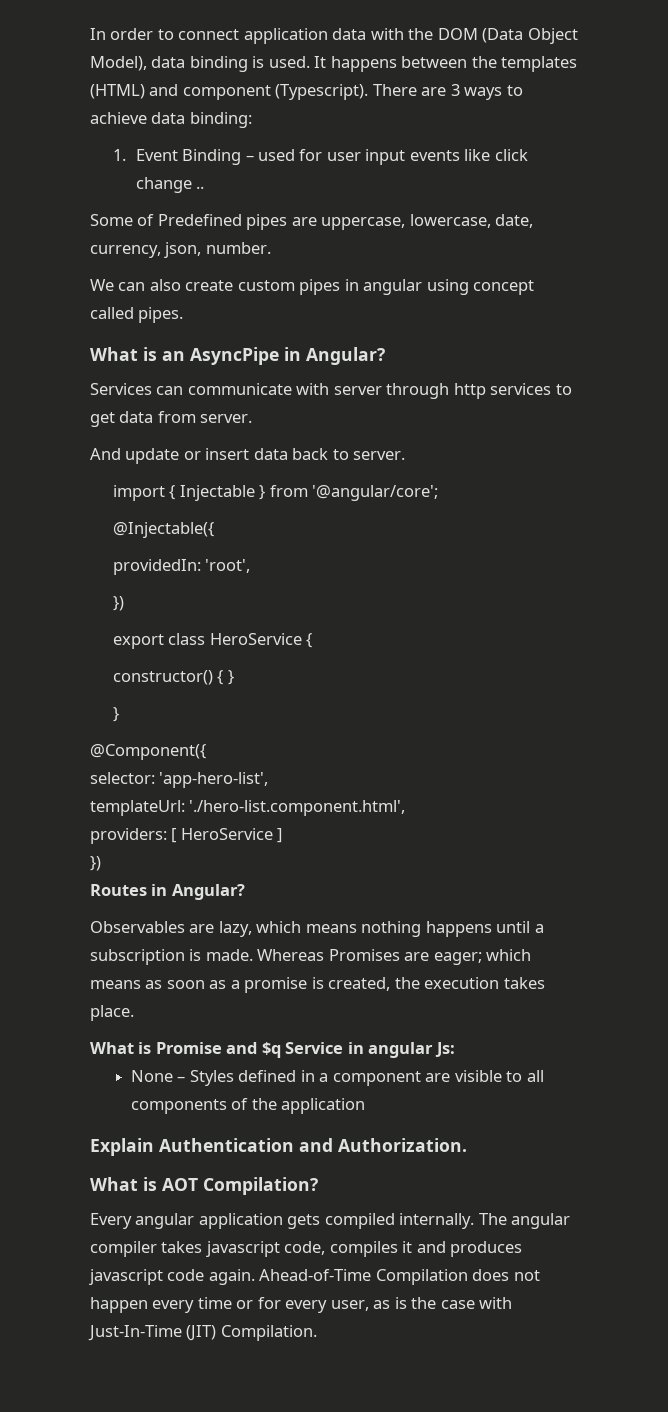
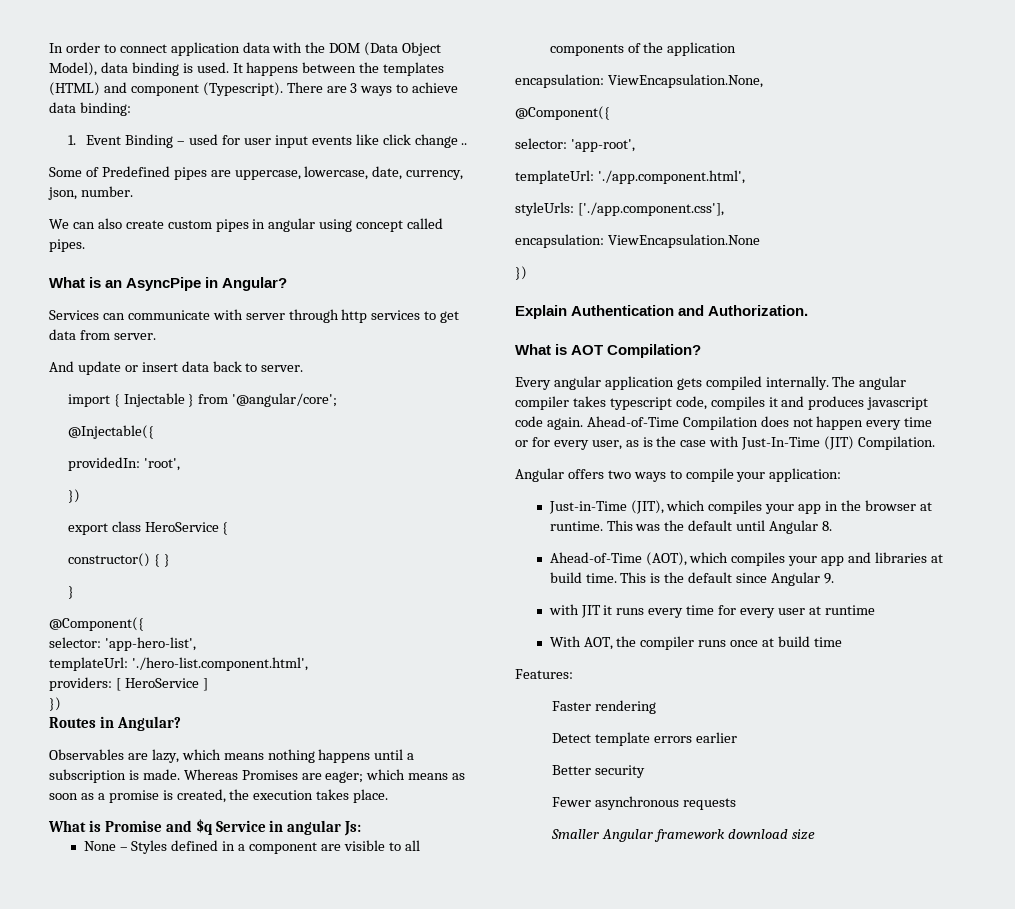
+ encapsulation: ViewEncapsulation.None,
+ @Component({
+ selector: 'app-root',
+ templateUrl: './app.component.html',
+ styleUrls: ['./app.component.css'],
+ encapsulation: ViewEncapsulation.None
+ })
- The angular compiler takes javascript code, compiles it and produces javascript code again.
+ The angular compiler takes typescript code, compiles it and produces javascript code again.
+ Angular offers two ways to compile your application:
+ Just-in-Time (JIT), which compiles your app in the browser at runtime. This was the default until Angular 8.
+ Ahead-of-Time (AOT), which compiles your app and libraries at build time. This is the default since Angular 9.
+ with JIT it runs every time for every user at runtime
+ With AOT, the compiler runs once at build time
+ Features:
+ Faster rendering
+ Detect template errors earlier
+ Better security
+ Fewer asynchronous requests
+ Smaller Angular framework download size

